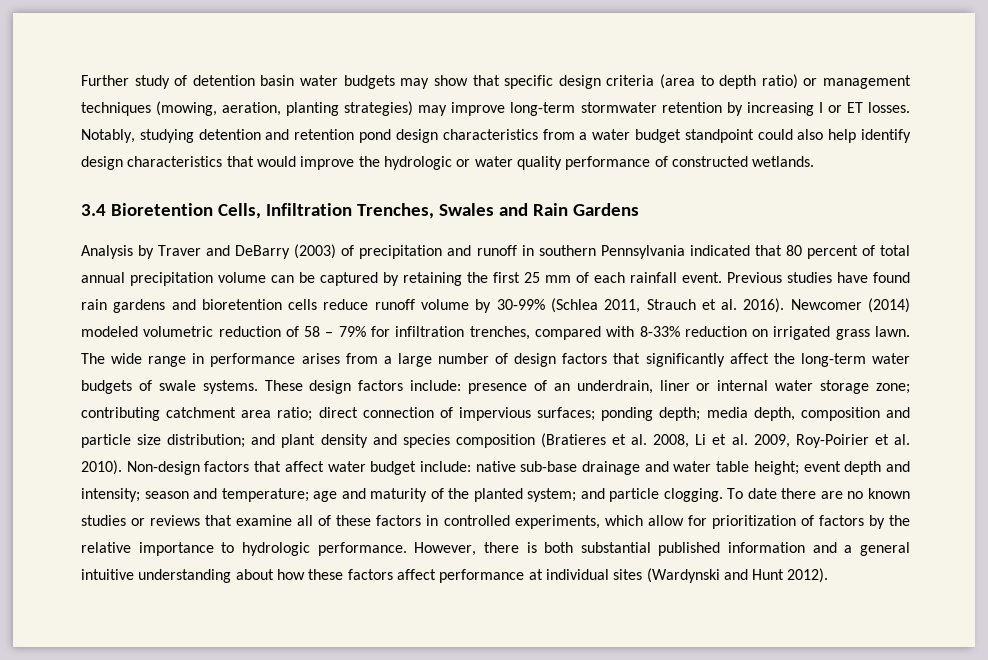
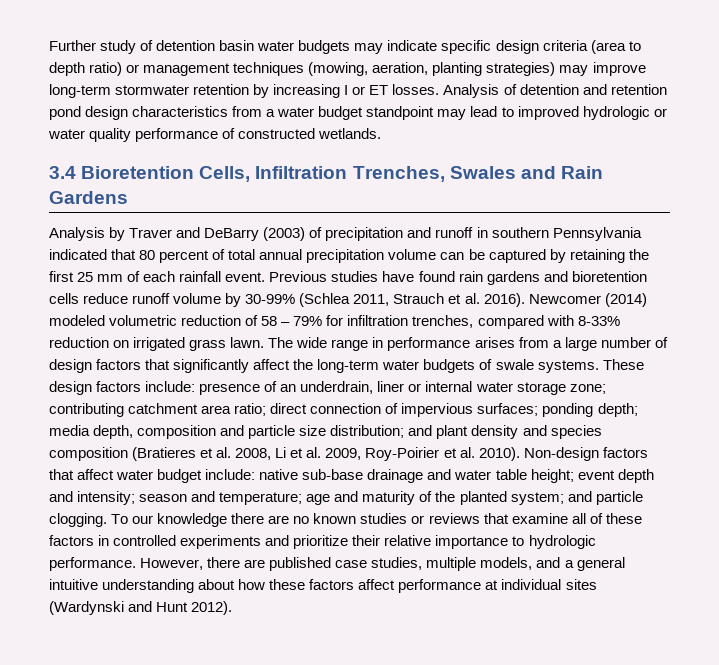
- Further study of detention basin water budgets may show that specific design criteria (area to depth ratio) or management techniques (mowing, aeration, planting strategies) may improve long-term stormwater retention by increasing I or ET losses.
+ Further study of detention basin water budgets may indicate specific design criteria (area to depth ratio) or management techniques (mowing, aeration, planting strategies) may improve long-term stormwater retention by increasing I or ET losses.
- Notably, studying detention and retention pond design characteristics from a water budget standpoint could also help identify design characteristics that would improve the hydrologic or water quality performance of constructed wetlands.
+ Analysis of detention and retention pond design characteristics from a water budget standpoint may lead to improved hydrologic or water quality performance of constructed wetlands.
- To date there are no known studies or reviews that examine all of these factors in controlled experiments, which allow for prioritization of factors by the relative importance to hydrologic performance.
+ To our knowledge there are no known studies or reviews that examine all of these factors in controlled experiments and prioritize their relative importance to hydrologic performance.
- However, there is both substantial published information and a general intuitive understanding about how these factors affect performance at individual sites (Wardynski and Hunt 2012).
+ However, there are published case studies, multiple models, and a general intuitive understanding about how these factors affect performance at individual sites (Wardynski and Hunt 2012).

